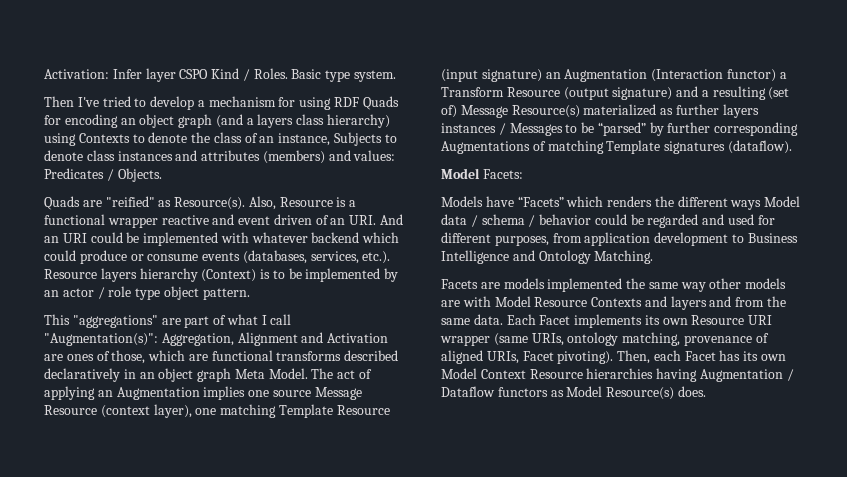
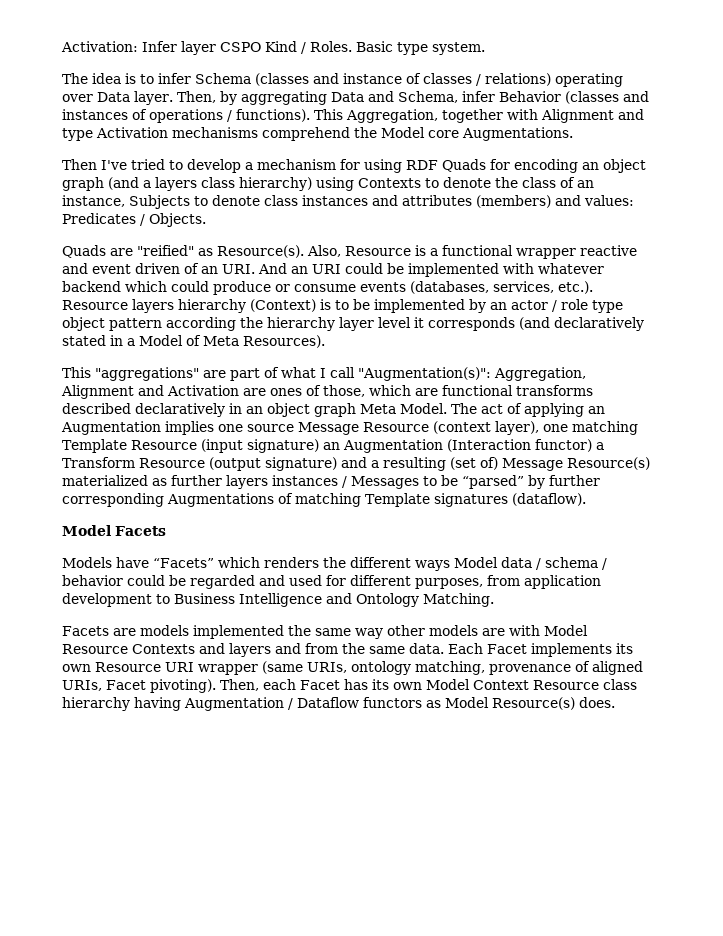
+ The idea is to infer Schema (classes and instance of classes / relations) operating over Data layer. Then, by aggregating Data and Schema, infer Behavior (classes and instances of operations / functions). This Aggregation, together with Alignment and type Activation mechanisms comprehend the Model core Augmentations.
- Also, Resource is a functional wrapper reactive and event driven of an URI. And an URI could be implemented with whatever backend which could produce or consume events (databases, services, etc.). Resource layers hierarchy (Context) is to be implemented by an actor / role type object pattern.
+ Also, Resource is a functional wrapper reactive and event driven of an URI. And an URI could be implemented with whatever backend which could produce or consume events (databases, services, etc.). Resource layers hierarchy (Context) is to be implemented by an actor / role type object pattern according the hierarchy layer level it corresponds (and declaratively stated in a Model of Meta Resources).
- Model Facets:
+ Model Facets
- Then, each Facet has its own Model Context Resource hierarchies having Augmentation / Dataflow functors as Model Resource(s) does.
+ Then, each Facet has its own Model Context Resource class hierarchy having Augmentation / Dataflow functors as Model Resource(s) does.

